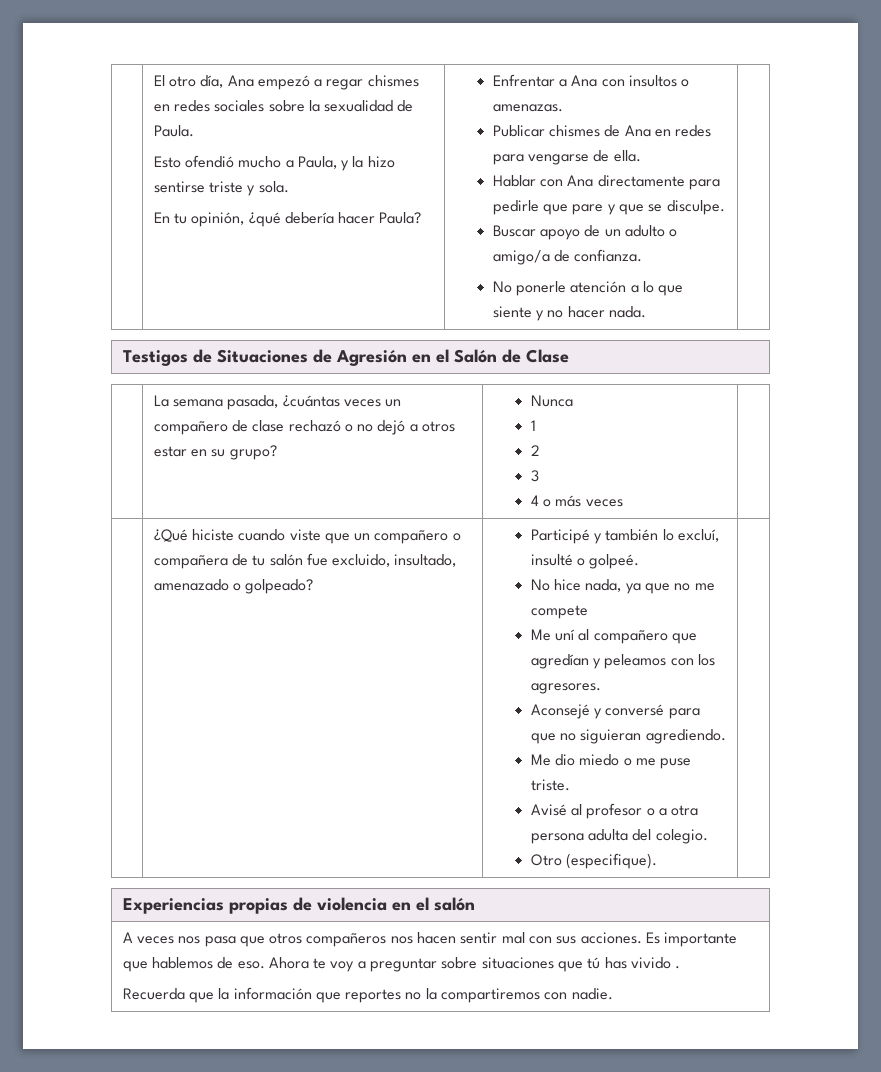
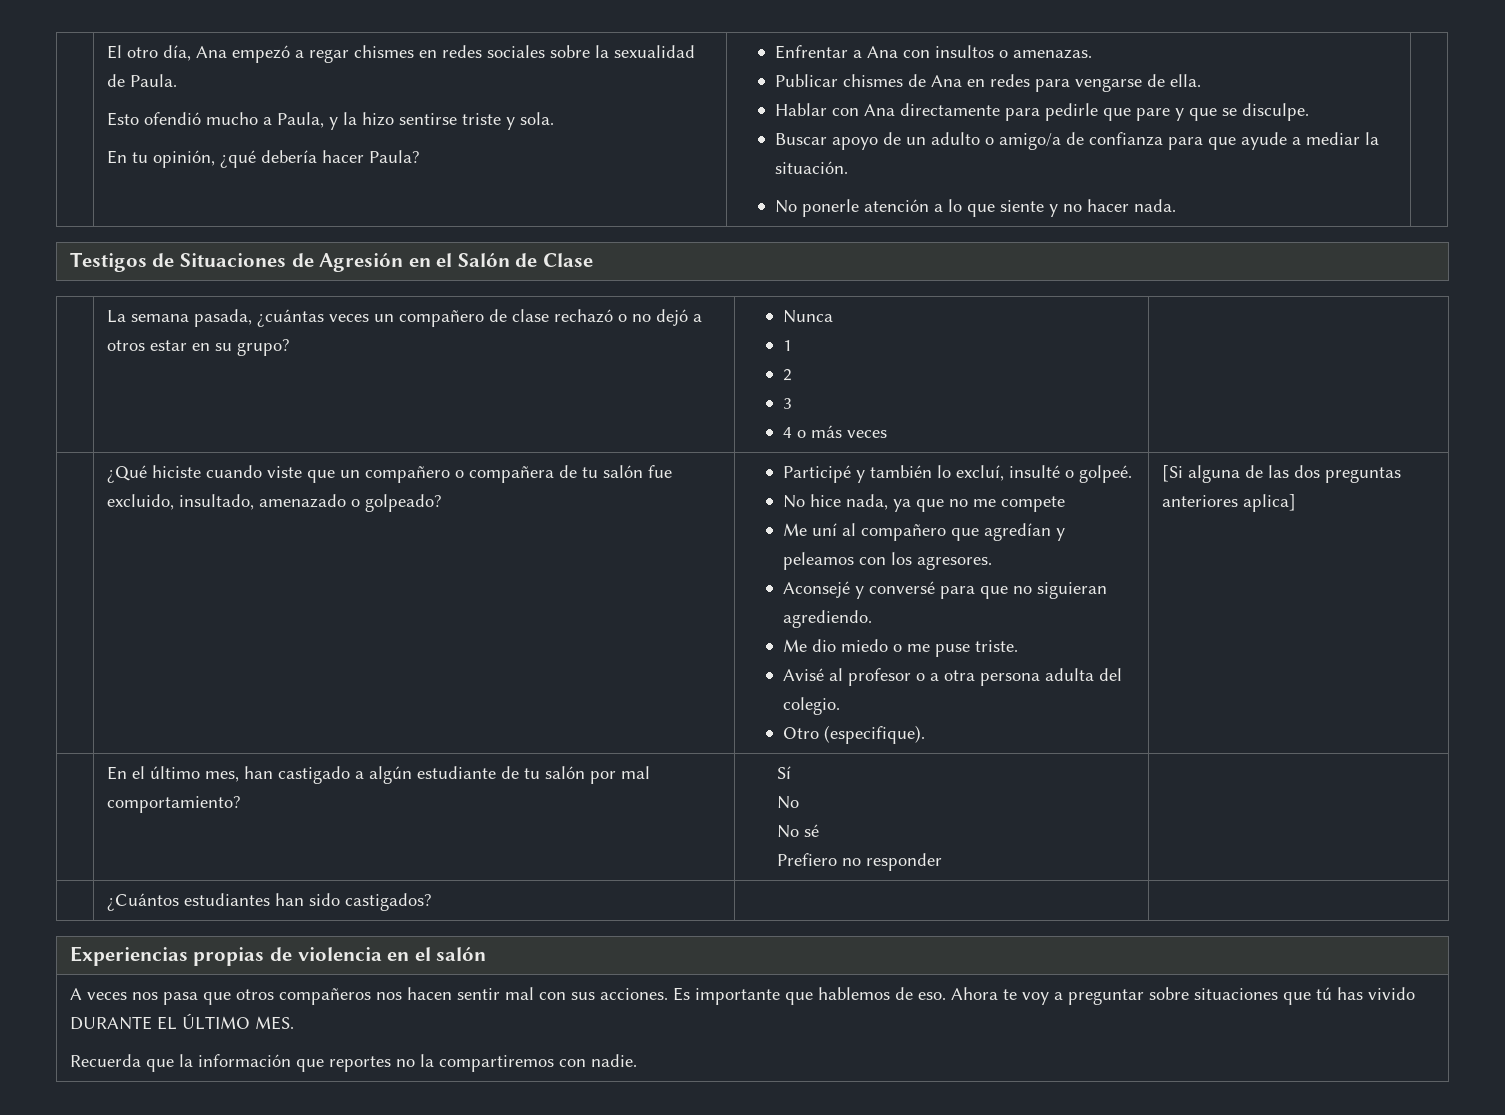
- Buscar apoyo de un adulto o amigo/a de confianza.
+ Buscar apoyo de un adulto o amigo/a de confianza para que ayude a mediar la situación.
+ [Si alguna de las dos preguntas anteriores aplica]
+ | En el último mes, han castigado a algún estudiante de tu salón por mal comportamiento? | Sí
+ No
+ No sé
+ Prefiero no responder |
+ | ¿Cuántos estudiantes han sido castigados? | |
- Ahora te voy a preguntar sobre situaciones que tú has vivido .
+ Ahora te voy a preguntar sobre situaciones que tú has vivido DURANTE EL ÚLTIMO MES.

